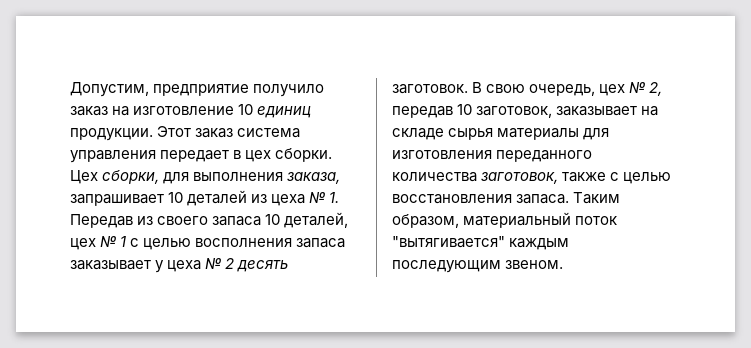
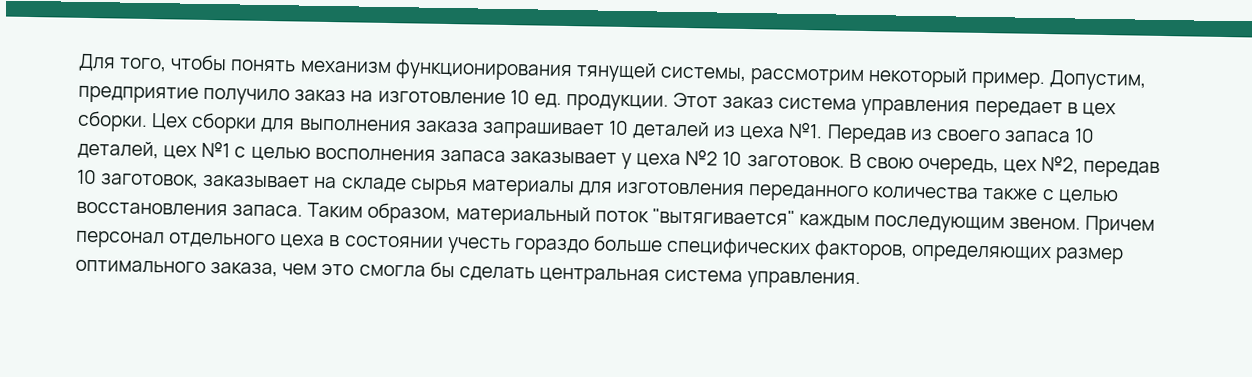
+ Для того, чтобы понять механизм функционирования тянущей системы, рассмотрим некоторый пример.
- Допустим, предприятие получило заказ на изготовление 10 единиц продукции.
+ Допустим, предприятие получило заказ на изготовление 10 ед. продукции.
- Цех сборки, для выполнения заказа, запрашивает 10 деталей из цеха № 1. Передав из своего запаса 10 деталей, цех № 1 с целью восполнения запаса заказывает у цеха № 2 десять заготовок.
+ Цех сборки для выполнения заказа запрашивает 10 деталей из цеха №1. Передав из своего запаса 10 деталей, цех №1 с целью восполнения запаса заказывает у цеха №2 10 заготовок.
- В свою очередь, цех № 2, передав 10 заготовок, заказывает на складе сырья материалы для изготовления переданного количества заготовок, также с целью восстановления запаса.
+ В свою очередь, цех №2, передав 10 заготовок, заказывает на складе сырья материалы для изготовления переданного количества также с целью восстановления запаса.
+ Причем персонал отдельного цеха в состоянии учесть гораздо больше специфических факторов, определяющих размер оптимального заказа, чем это смогла бы сделать центральная система управления.

